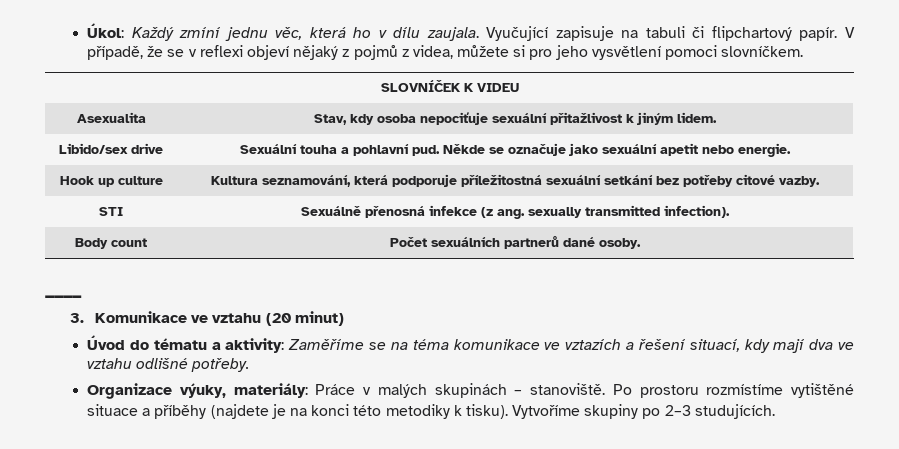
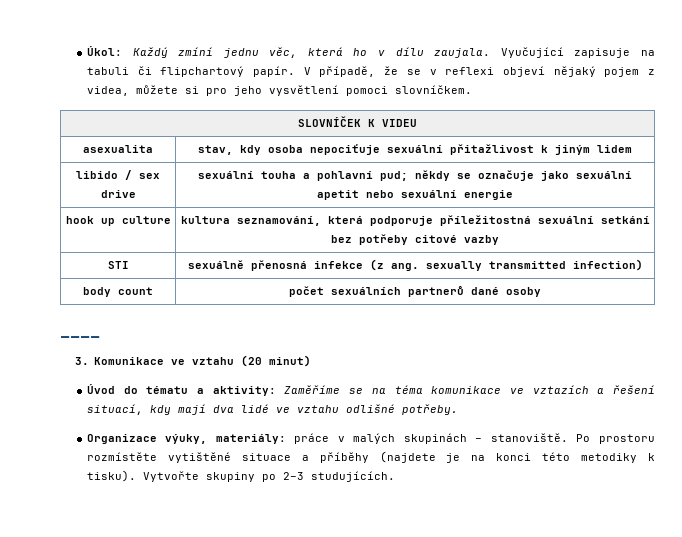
- V případě, že se v reflexi objeví nějaký z pojmů z videa, můžete si pro jeho vysvětlení pomoci slovníčkem.
+ V případě, že se v reflexi objeví nějaký pojem z videa, můžete si pro jeho vysvětlení pomoci slovníčkem.
- Asexualita | Stav, kdy osoba nepociťuje sexuální přitažlivost k jiným lidem.
- Libido/sex drive | Sexuální touha a pohlavní pud. Někde se označuje jako sexuální apetit nebo energie.
- Hook up culture | Kultura seznamování, která podporuje příležitostná sexuální setkání bez potřeby citové vazby.
+ asexualita | stav, kdy osoba nepociťuje sexuální přitažlivost k jiným lidem
+ libido / sex drive | sexuální touha a pohlavní pud; někdy se označuje jako sexuální apetit nebo sexuální energie
+ hook up culture | kultura seznamování, která podporuje příležitostná sexuální setkání bez potřeby citové vazby
- STI | Sexuálně přenosná infekce (z ang. sexually transmitted infection).
- Body count | Počet sexuálních partnerů dané osoby.
+ STI | sexuálně přenosná infekce (z ang. sexually transmitted infection)
+ body count | počet sexuálních partnerů dané osoby
- Úvod do tématu a aktivity: Zaměříme se na téma komunikace ve vztazích a řešení situací, kdy mají dva ve vztahu odlišné potřeby.
+ Úvod do tématu a aktivity: Zaměříme se na téma komunikace ve vztazích a řešení situací, kdy mají dva lidé ve vztahu odlišné potřeby.
- Organizace výuky, materiály: Práce v malých skupinách – stanoviště.
+ Organizace výuky, materiály: práce v malých skupinách – stanoviště.
- Po prostoru rozmístíme vytištěné situace a příběhy (najdete je na konci této metodiky k tisku).
+ Po prostoru rozmístěte vytištěné situace a příběhy (najdete je na konci této metodiky k tisku).
- Vytvoříme skupiny po 2–3 studujících.
+ Vytvořte skupiny po 2–3 studujících.

